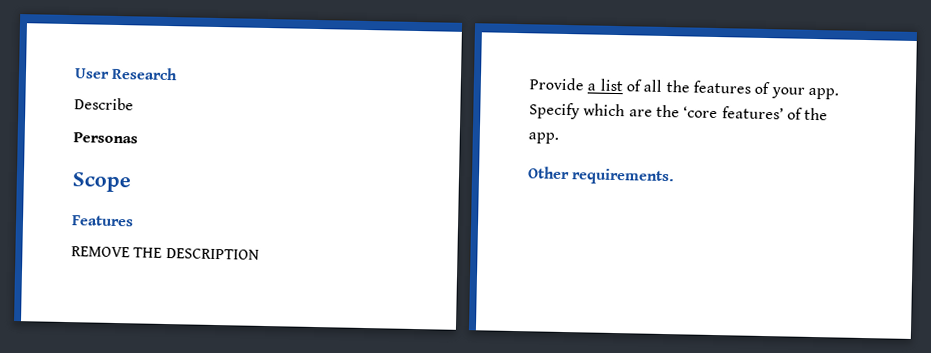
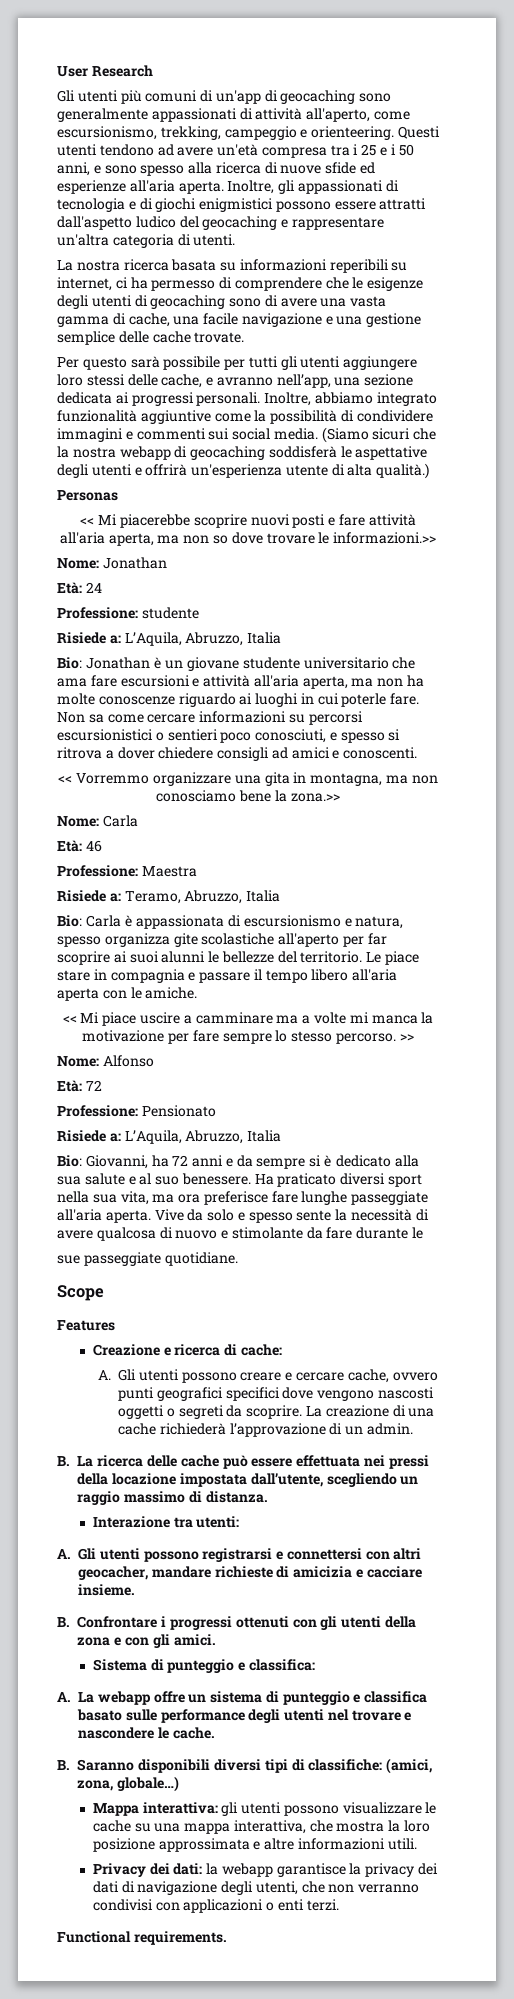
- Describe
+ Gli utenti più comuni di un'app di geocaching sono generalmente appassionati di attività all'aperto, come escursionismo, trekking, campeggio e orienteering. Questi utenti tendono ad avere un'età compresa tra i 25 e i 50 anni, e sono spesso alla ricerca di nuove sfide ed esperienze all'aria aperta. Inoltre, gli appassionati di tecnologia e di giochi enigmistici possono essere attratti dall'aspetto ludico del geocaching e rappresentare un'altra categoria di utenti.
+ La nostra ricerca basata su informazioni reperibili su internet, ci ha permesso di comprendere che le esigenze degli utenti di geocaching sono di avere una vasta gamma di cache, una facile navigazione e una gestione semplice delle cache trovate.
+ Per questo sarà possibile per tutti gli utenti aggiungere loro stessi delle cache, e avranno nell’app, una sezione dedicata ai progressi personali. Inoltre, abbiamo integrato funzionalità aggiuntive come la possibilità di condividere immagini e commenti sui social media. (Siamo sicuri che la nostra webapp di geocaching soddisferà le aspettative degli utenti e offrirà un'esperienza utente di alta qualità.)
  Personas
+ << Mi piacerebbe scoprire nuovi posti e fare attività all'aria aperta, ma non so dove trovare le informazioni.>>
+ Nome: Jonathan
+ Età: 24
+ Professione: studente
+ Risiede a: L’Aquila, Abruzzo, Italia
+ Bio: Jonathan è un giovane studente universitario che ama fare escursioni e attività all'aria aperta, ma non ha molte conoscenze riguardo ai luoghi in cui poterle fare. Non sa come cercare informazioni su percorsi escursionistici o sentieri poco conosciuti, e spesso si ritrova a dover chiedere consigli ad amici e conoscenti.
+ << Vorremmo organizzare una gita in montagna, ma non conosciamo bene la zona.>>
+ Nome: Carla
+ Età: 46
+ Professione: Maestra
+ Risiede a: Teramo, Abruzzo, Italia
+ Bio: Carla è appassionata di escursionismo e natura, spesso organizza gite scolastiche all'aperto per far scoprire ai suoi alunni le bellezze del territorio. Le piace stare in compagnia e passare il tempo libero all'aria aperta con le amiche.
+ << Mi piace uscire a camminare ma a volte mi manca la motivazione per fare sempre lo stesso percorso. >>
+ Nome: Alfonso
+ Età: 72
+ Professione: Pensionato
+ Risiede a: L’Aquila, Abruzzo, Italia
+ Bio: Giovanni, ha 72 anni e da sempre si è dedicato alla sua salute e al suo benessere. Ha praticato diversi sport nella sua vita, ma ora preferisce fare lunghe passeggiate all'aria aperta. Vive da solo e spesso sente la necessità di avere qualcosa di nuovo e stimolante da fare durante le
+ sue passeggiate quotidiane.
  Scope
  Features
- REMOVE THE DESCRIPTION
- Provide a list of all the features of your app. Specify which are the ‘core features’ of the app.
- Other requirements.
+ Creazione e ricerca di cache:
+ A. Gli utenti possono creare e cercare cache, ovvero punti geografici specifici dove vengono nascosti oggetti o segreti da scoprire. La creazione di una cache richiederà l’approvazione di un admin.
+ B. La ricerca delle cache può essere effettuata nei pressi della locazione impostata dall’utente, scegliendo un raggio massimo di distanza.
+ Interazione tra utenti:
+ A. Gli utenti possono registrarsi e connettersi con altri geocacher, mandare richieste di amicizia e cacciare insieme.
+ B. Confrontare i progressi ottenuti con gli utenti della zona e con gli amici.
+ Sistema di punteggio e classifica:
+ A. La webapp offre un sistema di punteggio e classifica basato sulle performance degli utenti nel trovare e nascondere le cache.
+ B. Saranno disponibili diversi tipi di classifiche: (amici, zona, globale…)
+ Mappa interattiva: gli utenti possono visualizzare le cache su una mappa interattiva, che mostra la loro posizione approssimata e altre informazioni utili.
+ Privacy dei dati: la webapp garantisce la privacy dei dati di navigazione degli utenti, che non verranno condivisi con applicazioni o enti terzi.
+ Functional requirements.

